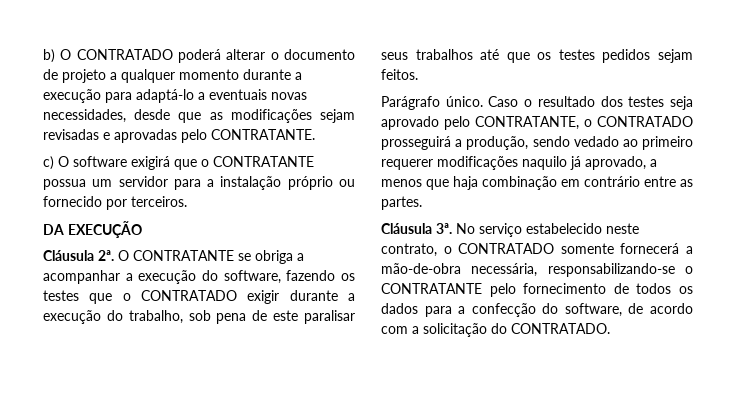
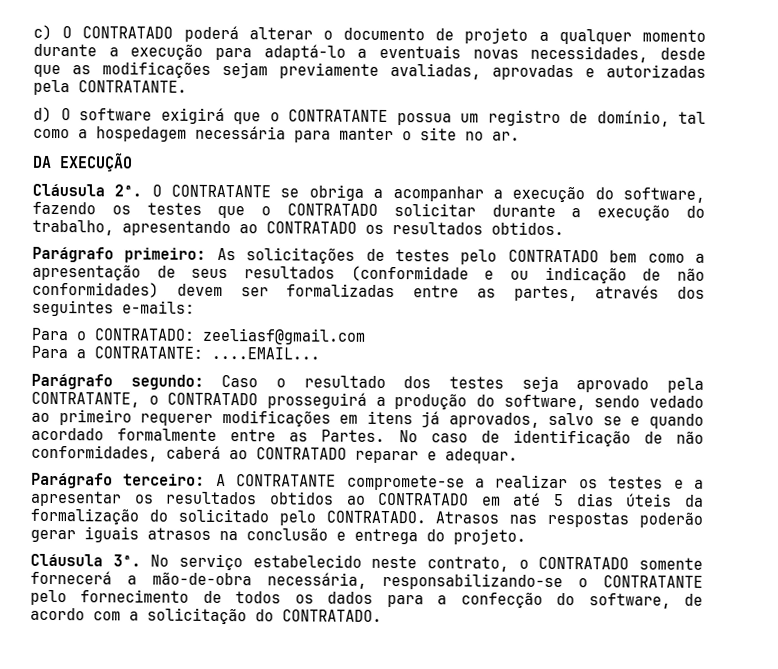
- b) O CONTRATADO poderá alterar o documento de projeto a qualquer momento durante a execução para adaptá-lo a eventuais novas necessidades, desde que as modificações sejam revisadas e aprovadas pelo CONTRATANTE.
+ c) O CONTRATADO poderá alterar o documento de projeto a qualquer momento durante a execução para adaptá-lo a eventuais novas necessidades, desde que as modificações sejam previamente avaliadas, aprovadas e autorizadas pela CONTRATANTE.
- c) O software exigirá que o CONTRATANTE possua um servidor para a instalação próprio ou fornecido por terceiros.
+ d) O software exigirá que o CONTRATANTE possua um registro de domínio, tal como a hospedagem necessária para manter o site no ar.
- O CONTRATANTE se obriga a acompanhar a execução do software, fazendo os testes que o CONTRATADO exigir durante a execução do trabalho, sob pena de este paralisar seus trabalhos até que os testes pedidos sejam feitos.
- Parágrafo único. Caso o resultado dos testes seja aprovado pelo CONTRATANTE, o CONTRATADO prosseguirá a produção, sendo vedado ao primeiro requerer modificações naquilo já aprovado, a menos que haja combinação em contrário entre as partes.
+ O CONTRATANTE se obriga a acompanhar a execução do software, fazendo os testes que o CONTRATADO solicitar durante a execução do trabalho, apresentando ao CONTRATADO os resultados obtidos.
+ Parágrafo primeiro: As solicitações de testes pelo CONTRATADO bem como a apresentação de seus resultados (conformidade e ou indicação de não conformidades) devem ser formalizadas entre as partes, através dos seguintes e-mails:
+ Para o CONTRATADO: zeeliasf@gmail.com
+ Para a CONTRATANTE: ....EMAIL...
+ Parágrafo segundo: Caso o resultado dos testes seja aprovado pela CONTRATANTE, o CONTRATADO prosseguirá a produção do software, sendo vedado ao primeiro requerer modificações em itens já aprovados, salvo se e quando acordado formalmente entre as Partes. No caso de identificação de não conformidades, caberá ao CONTRATADO reparar e adequar.
+ Parágrafo terceiro: A CONTRATANTE compromete-se a realizar os testes e a apresentar os resultados obtidos ao CONTRATADO em até 5 dias úteis da formalização do solicitado pelo CONTRATADO. Atrasos nas respostas poderão gerar iguais atrasos na conclusão e entrega do projeto.

